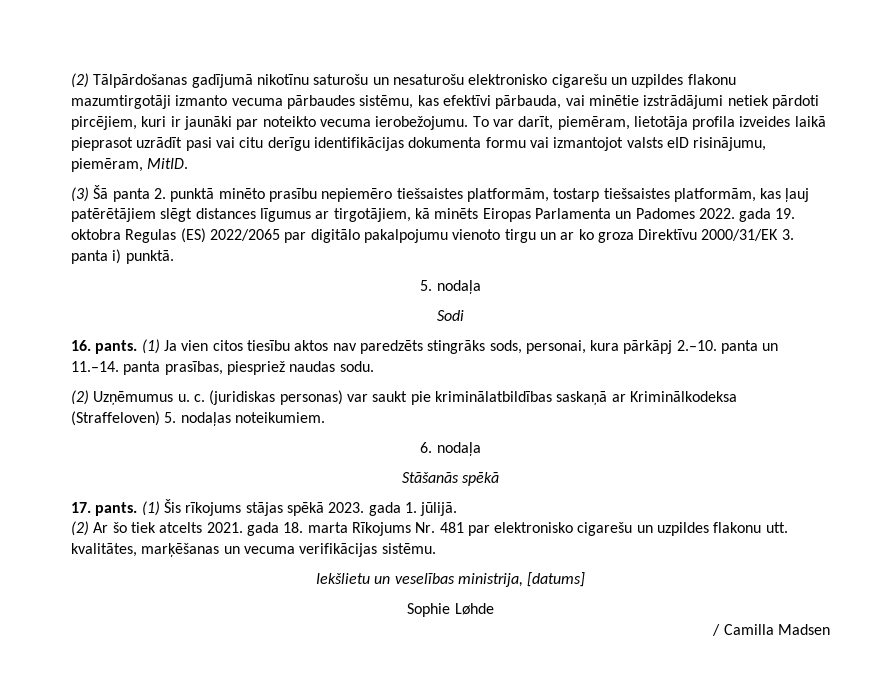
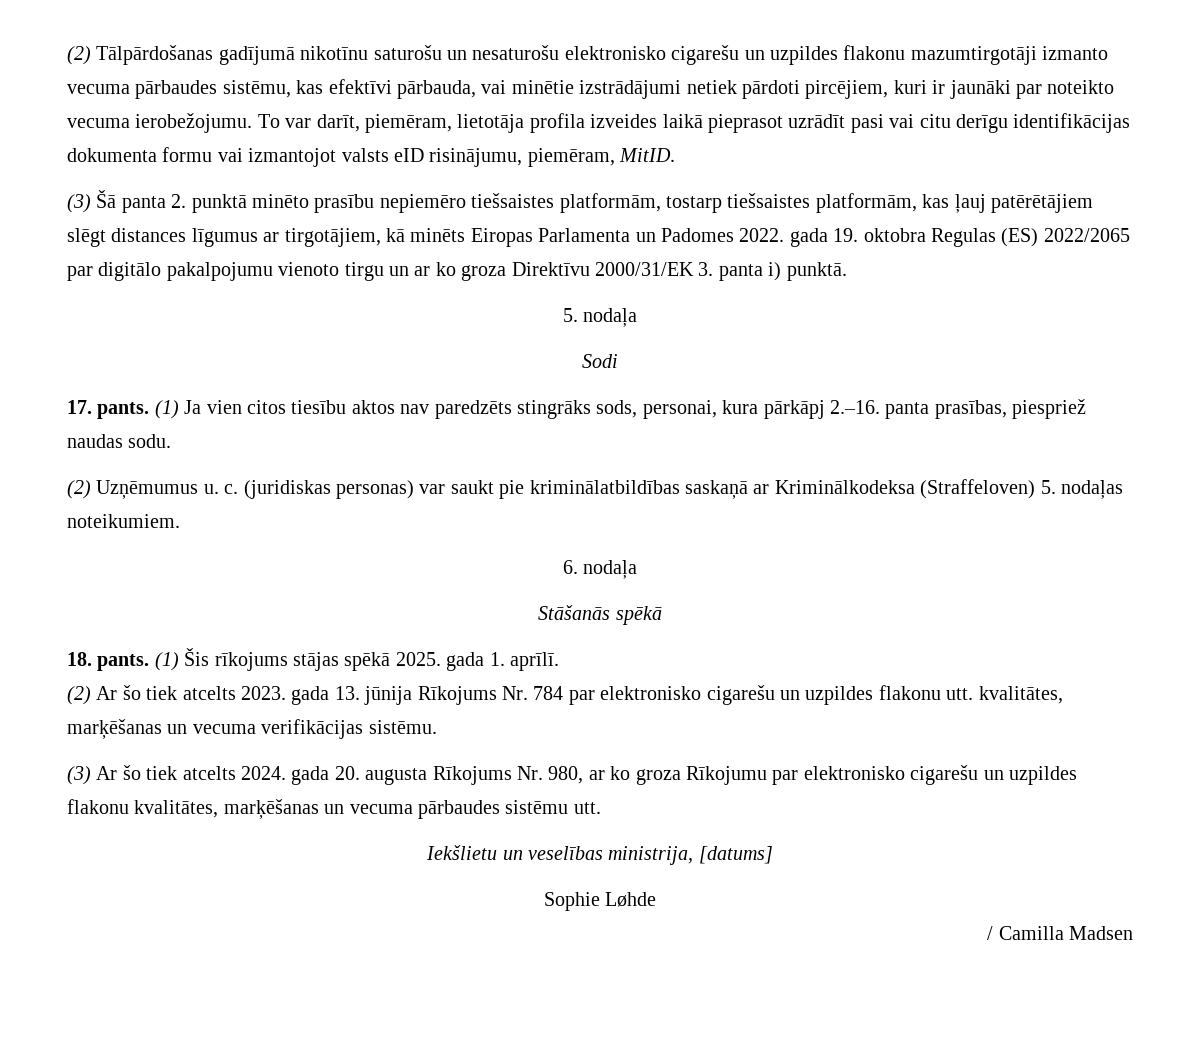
- 16. pants.
+ 17. pants.
- (1) Ja vien citos tiesību aktos nav paredzēts stingrāks sods, personai, kura pārkāpj 2.–10. panta un 11.–14. panta prasības, piespriež naudas sodu.
+ (1) Ja vien citos tiesību aktos nav paredzēts stingrāks sods, personai, kura pārkāpj 2.–16. panta prasības, piespriež naudas sodu.
- 17. pants.
+ 18. pants.
- (1) Šis rīkojums stājas spēkā 2023. gada 1. jūlijā.
+ (1) Šis rīkojums stājas spēkā 2025. gada 1. aprīlī.
- (2) Ar šo tiek atcelts 2021. gada 18. marta Rīkojums Nr. 481 par elektronisko cigarešu un uzpildes flakonu utt. kvalitātes, marķēšanas un vecuma verifikācijas sistēmu.
+ (2) Ar šo tiek atcelts 2023. gada 13. jūnija Rīkojums Nr. 784 par elektronisko cigarešu un uzpildes flakonu utt. kvalitātes, marķēšanas un vecuma verifikācijas sistēmu.
+ (3) Ar šo tiek atcelts 2024. gada 20. augusta Rīkojums Nr. 980, ar ko groza Rīkojumu par elektronisko cigarešu un uzpildes flakonu kvalitātes, marķēšanas un vecuma pārbaudes sistēmu utt.

